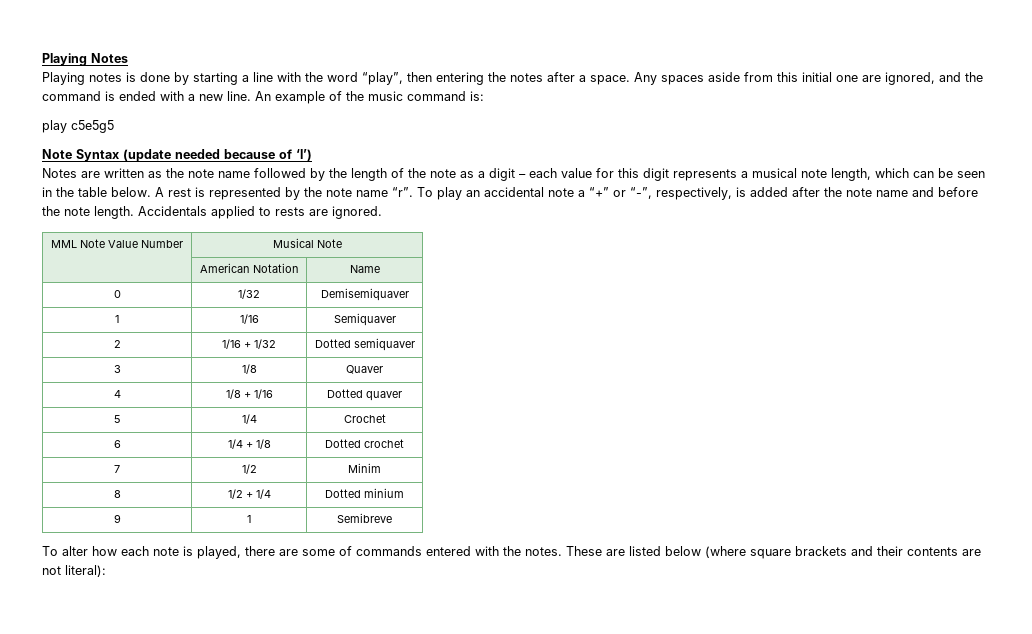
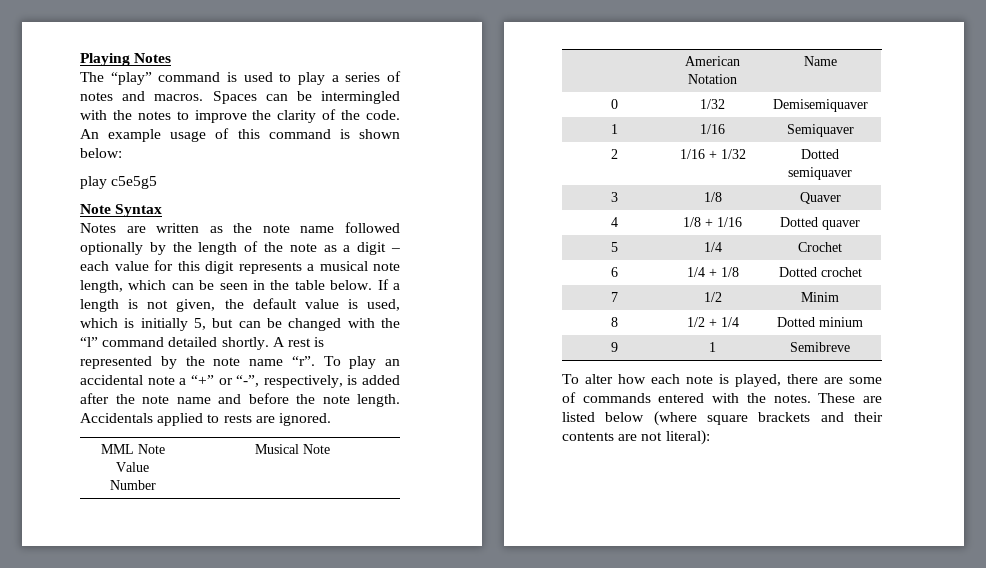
- Playing notes is done by starting a line with the word “play”, then entering the notes after a space. Any spaces aside from this initial one are ignored, and the command is ended with a new line. An example of the music command is:
+ The “play” command is used to play a series of notes and macros. Spaces can be intermingled with the notes to improve the clarity of the code. An example usage of this command is shown below:
- Note Syntax (update needed because of ‘l’)
+ Note Syntax
- Notes are written as the note name followed by the length of the note as a digit – each value for this digit represents a musical note length, which can be seen in the table below.
+ Notes are written as the note name followed optionally by the length of the note as a digit – each value for this digit represents a musical note length, which can be seen in the table below.
+ If a length is not given, the default value is used, which is initially 5, but can be changed with the “l” command detailed shortly.

